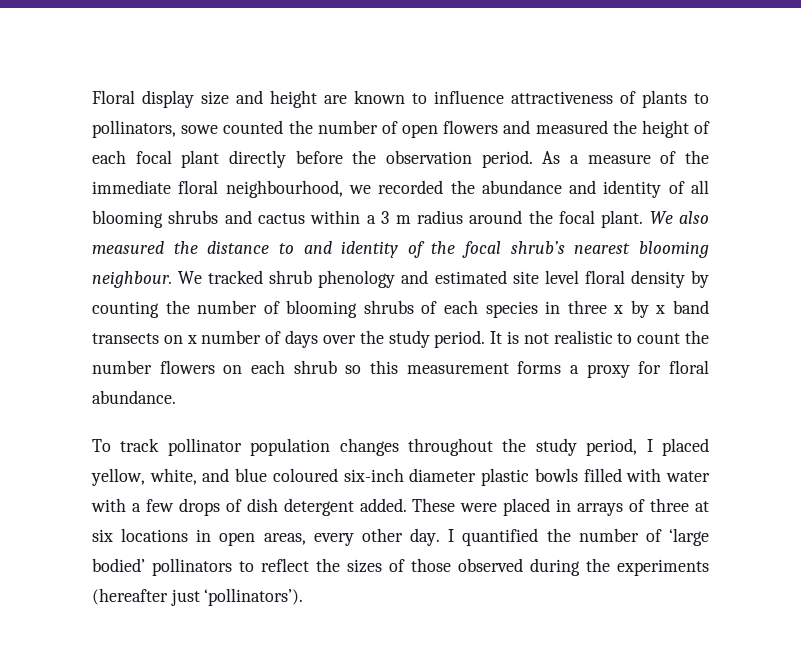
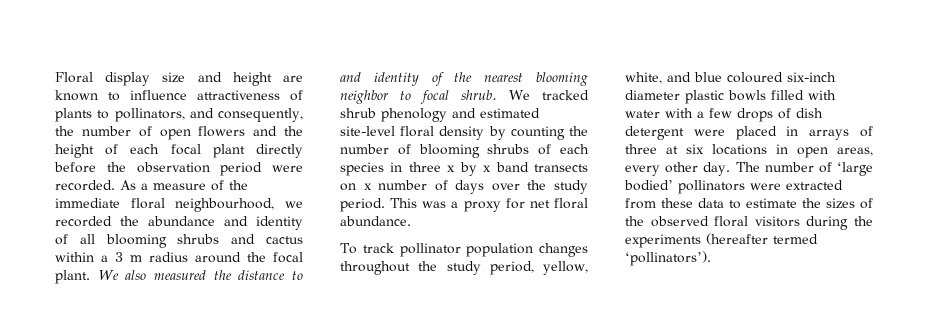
- Floral display size and height are known to influence attractiveness of plants to pollinators, sowe counted the number of open flowers and measured the height of each focal plant directly before the observation period.
+ Floral display size and height are known to influence attractiveness of plants to pollinators, and consequently, the number of open flowers and the height of each focal plant directly before the observation period were recorded.
- We also measured the distance to and identity of the focal shrub’s nearest blooming neighbour.
+ We also measured the distance to and identity of the nearest blooming neighbor to focal shrub.
- We tracked shrub phenology and estimated site level floral density by counting the number of blooming shrubs of each species in three x by x band transects on x number of days over the study period.
+ We tracked shrub phenology and estimated site-level floral density by counting the number of blooming shrubs of each species in three x by x band transects on x number of days over the study period.
- It is not realistic to count the number flowers on each shrub so this measurement forms a proxy for floral abundance.
+ This was a proxy for net floral abundance.
- To track pollinator population changes throughout the study period, I placed yellow, white, and blue coloured six-inch diameter plastic bowls filled with water with a few drops of dish detergent added. These were placed in arrays of three at six locations in open areas, every other day.
+ To track pollinator population changes throughout the study period, yellow, white, and blue coloured six-inch diameter plastic bowls filled with water with a few drops of dish detergent were placed in arrays of three at six locations in open areas, every other day.
- I quantified the number of ‘large bodied’ pollinators to reflect the sizes of those observed during the experiments (hereafter just ‘pollinators’).
+ The number of ‘large bodied’ pollinators were extracted from these data to estimate the sizes of the observed floral visitors during the experiments (hereafter termed ‘pollinators’).

